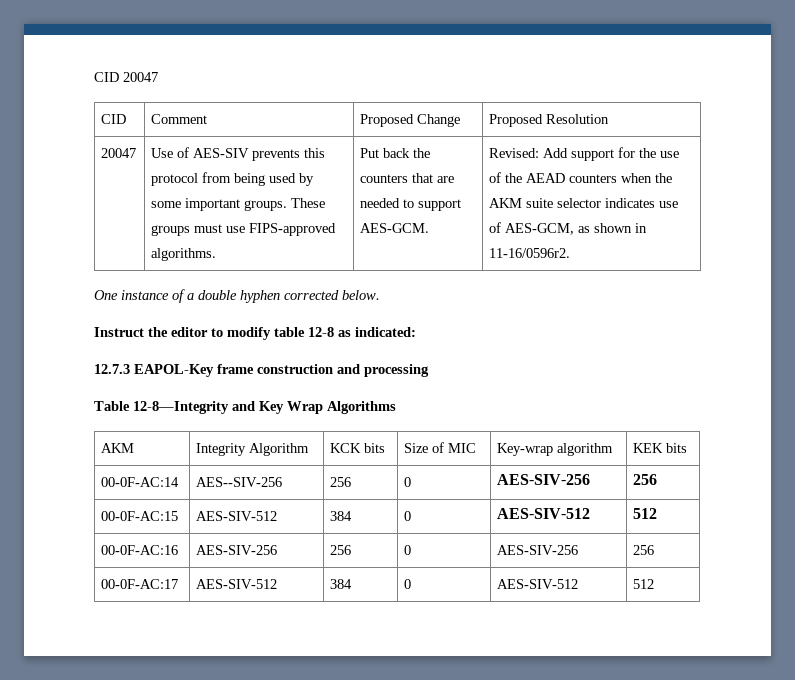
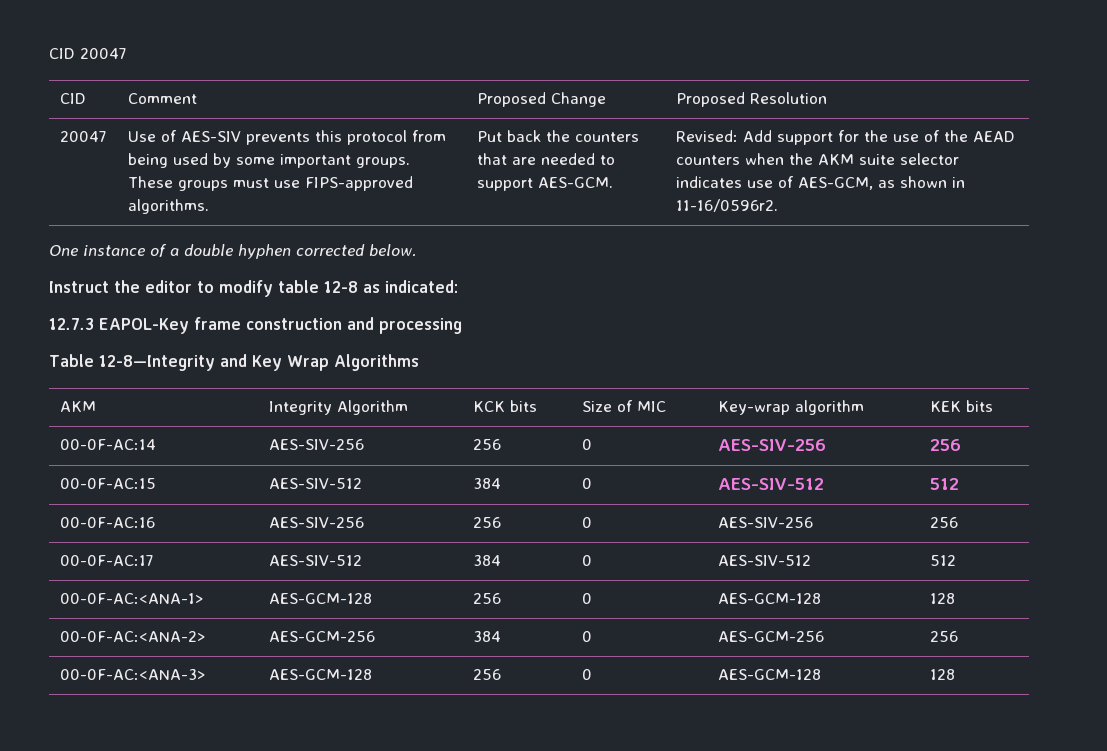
- 00-0F-AC:14 | AES--SIV-256 | 256 | 0 | AES-SIV-256 | 256
+ 00-0F-AC:14 | AES-SIV-256 | 256 | 0 | AES-SIV-256 | 256
+ 00-0F-AC:<ANA-1> | AES-GCM-128 | 256 | 0 | AES-GCM-128 | 128
+ 00-0F-AC:<ANA-2> | AES-GCM-256 | 384 | 0 | AES-GCM-256 | 256
+ 00-0F-AC:<ANA-3> | AES-GCM-128 | 256 | 0 | AES-GCM-128 | 128

